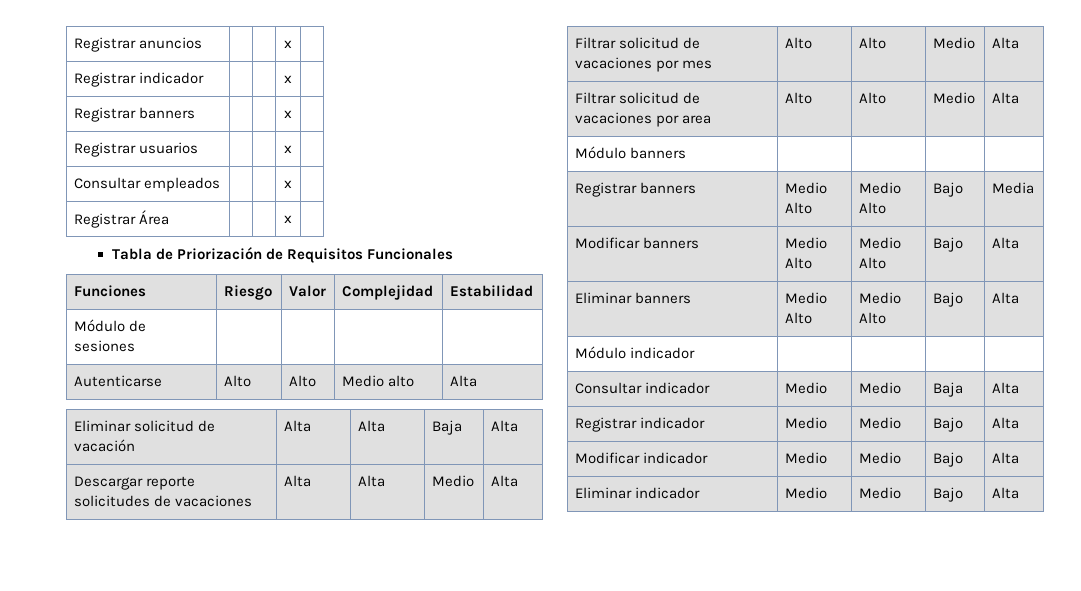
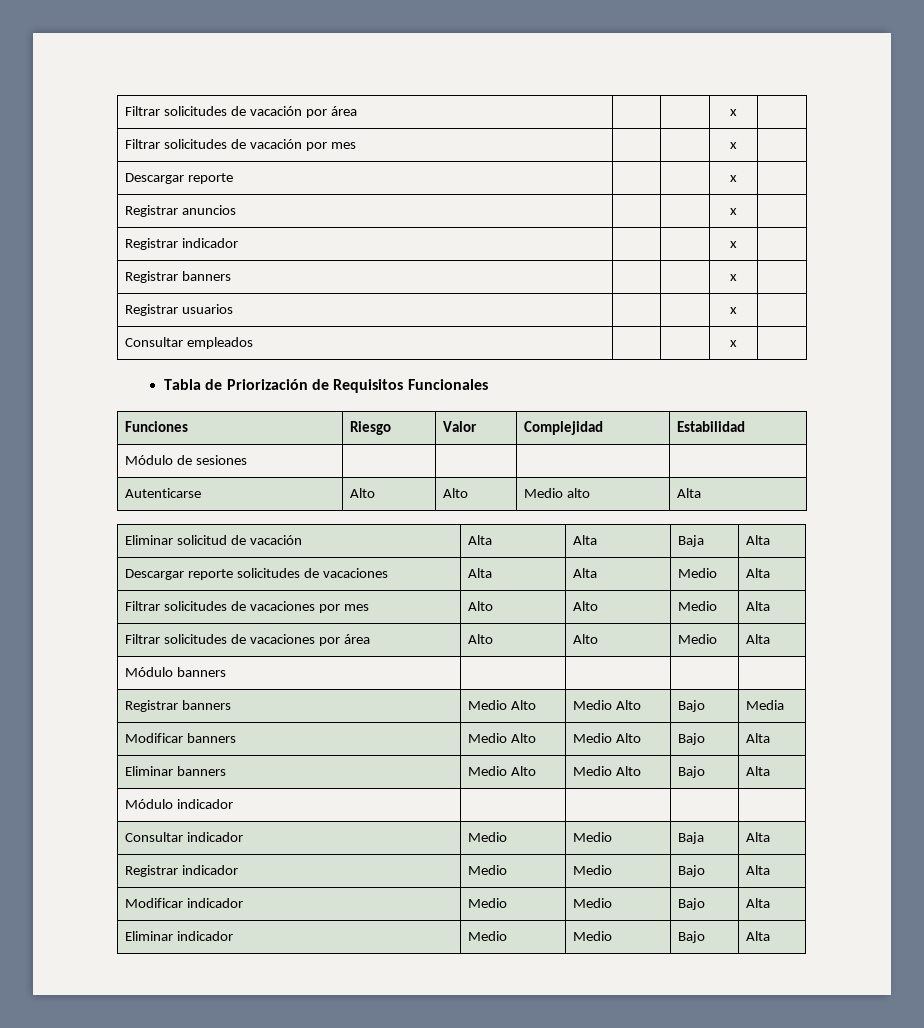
+ Filtrar solicitudes de vacación por área | | | x |
+ Filtrar solicitudes de vacación por mes | | | x |
+ Descargar reporte | | | x |
- Registrar Área | | | x |
- Filtrar solicitud de vacaciones por mes | Alto | Alto | Medio | Alta
+ Filtrar solicitudes de vacaciones por mes | Alto | Alto | Medio | Alta
- Filtrar solicitud de vacaciones por area | Alto | Alto | Medio | Alta
+ Filtrar solicitudes de vacaciones por área | Alto | Alto | Medio | Alta

